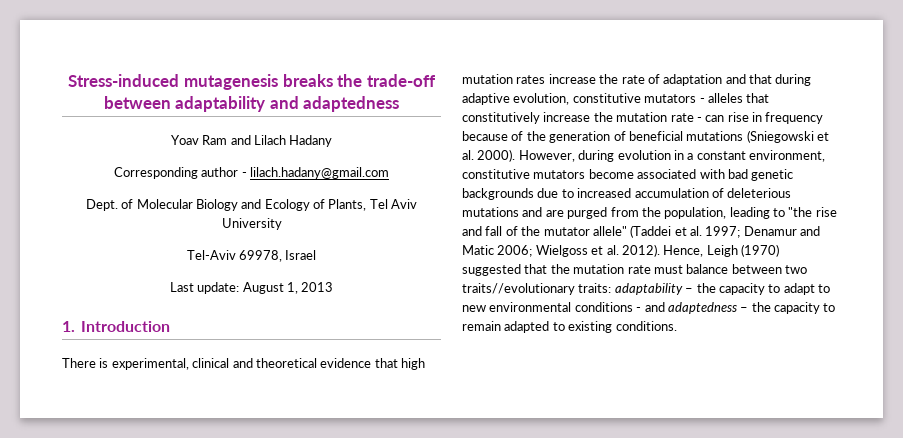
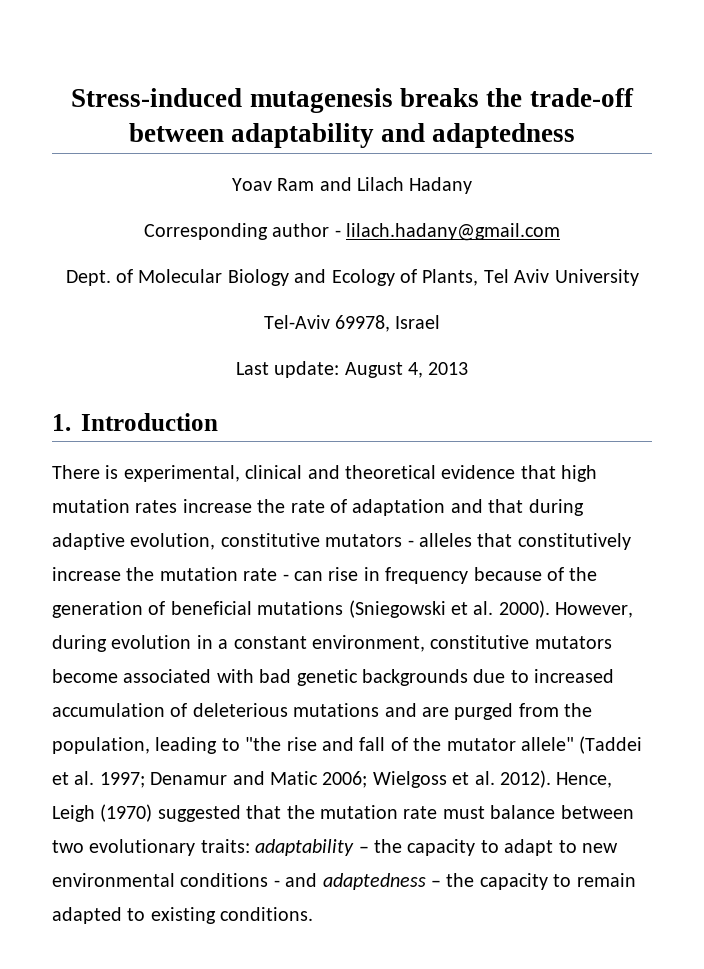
- Last update: August 1, 2013
+ Last update: August 4, 2013
- Hence, Leigh (1970) suggested that the mutation rate must balance between two traits//evolutionary traits: adaptability – the capacity to adapt to new environmental conditions - and adaptedness – the capacity to remain adapted to existing conditions.
+ Hence, Leigh (1970) suggested that the mutation rate must balance between two evolutionary traits: adaptability – the capacity to adapt to new environmental conditions - and adaptedness – the capacity to remain adapted to existing conditions.

